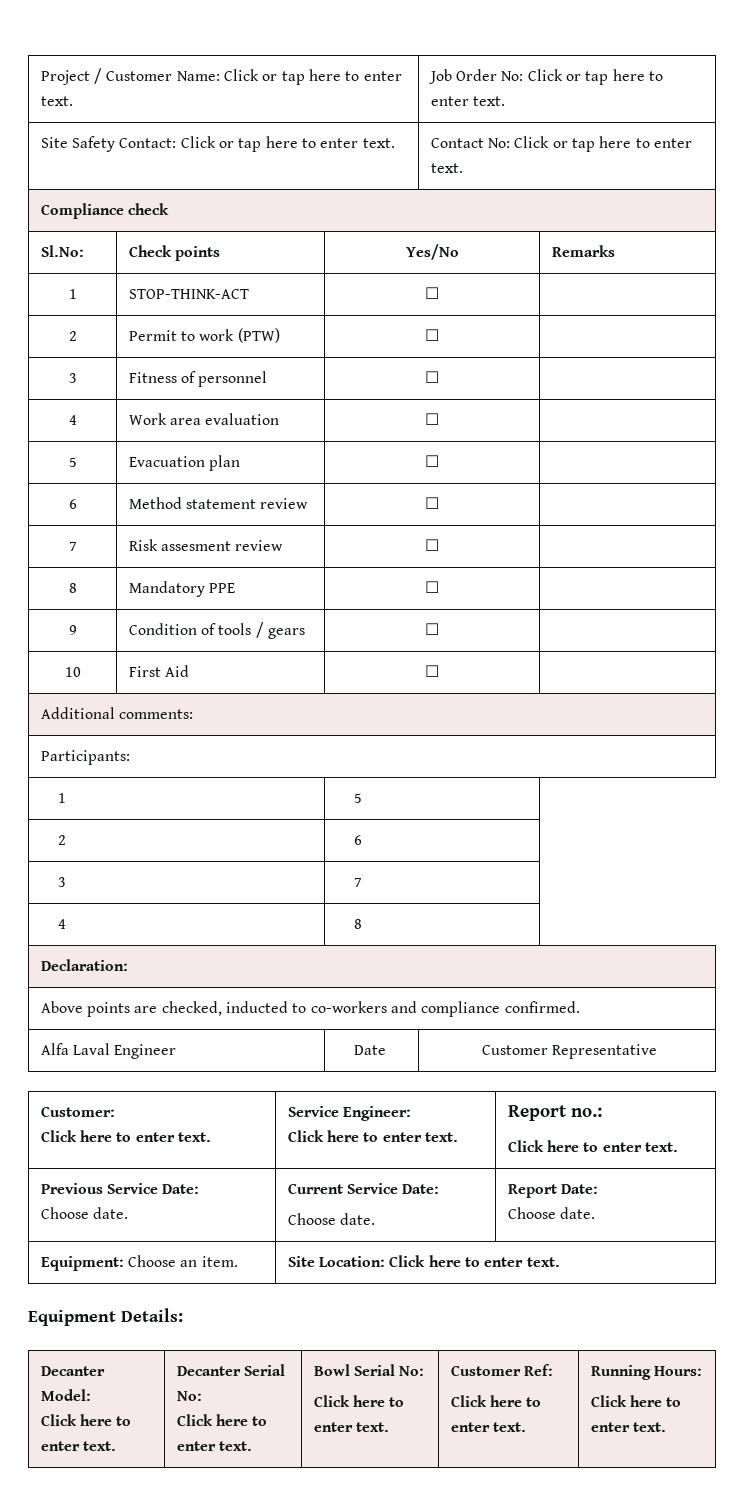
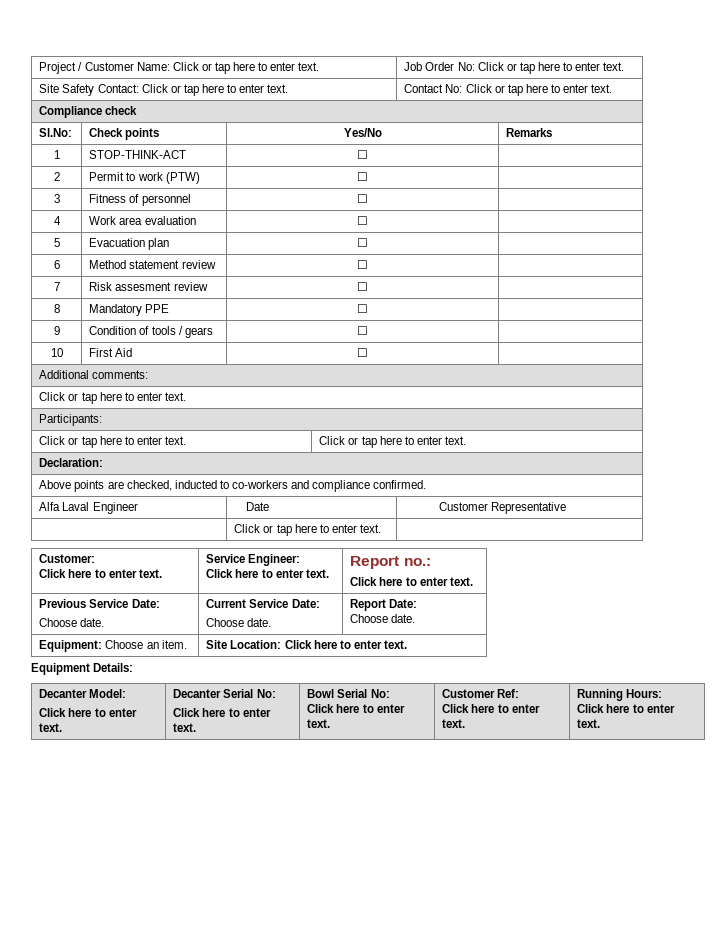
  Additional comments:
+ Click or tap here to enter text.
  Participants:
- 1 | 5
- 2 | 6
- 3 | 7
- 4 | 8
+ Click or tap here to enter text. | Click or tap here to enter text.
+ | Click or tap here to enter text. |

